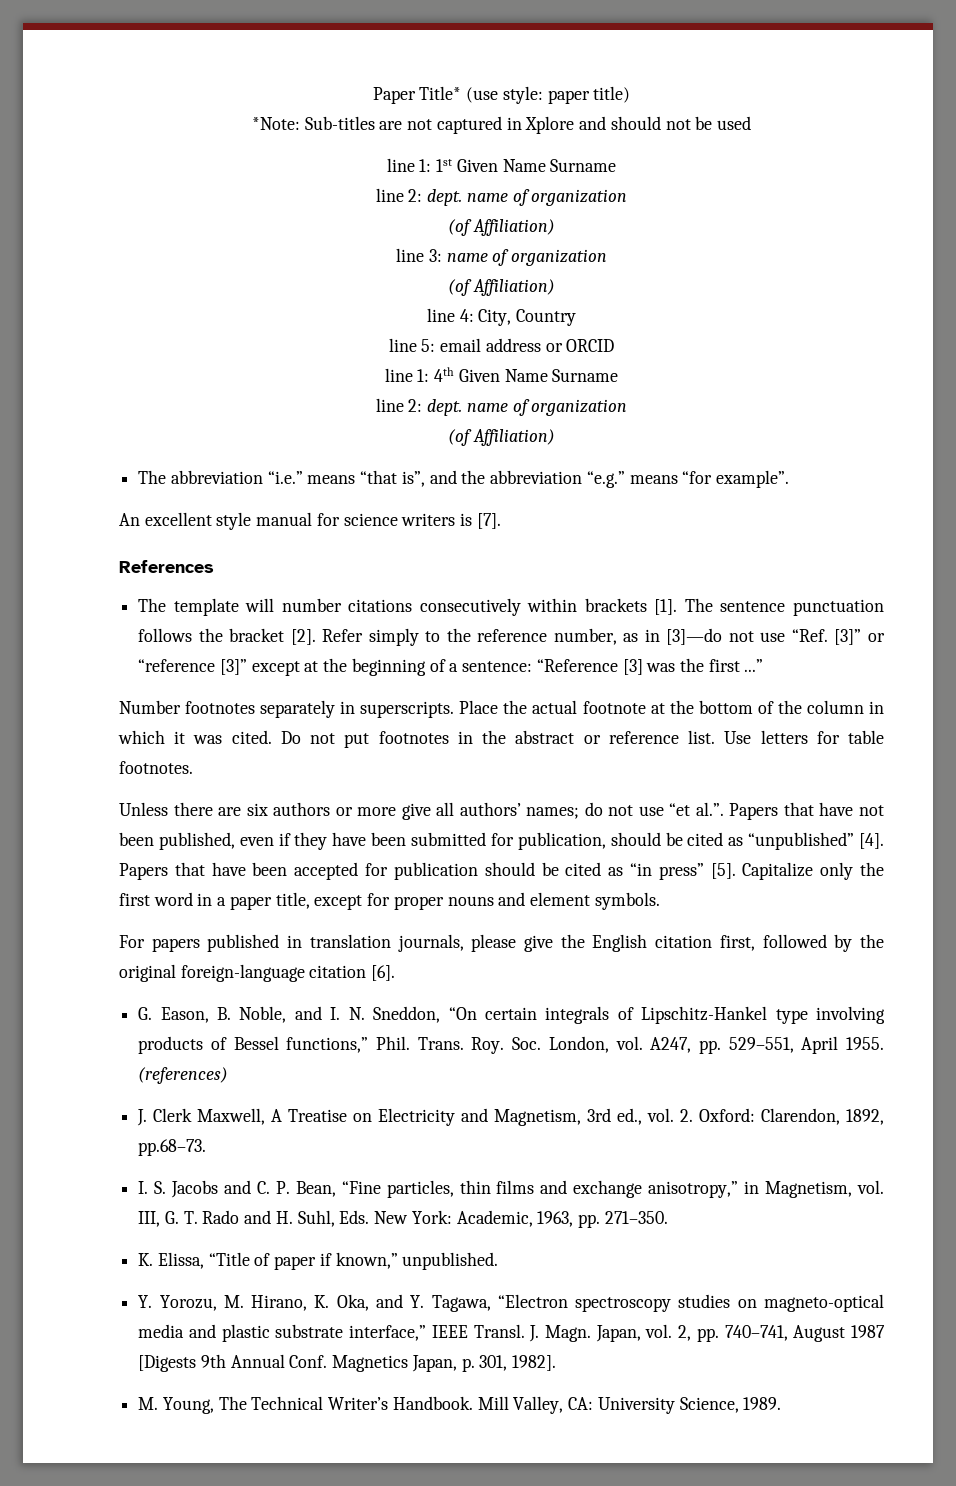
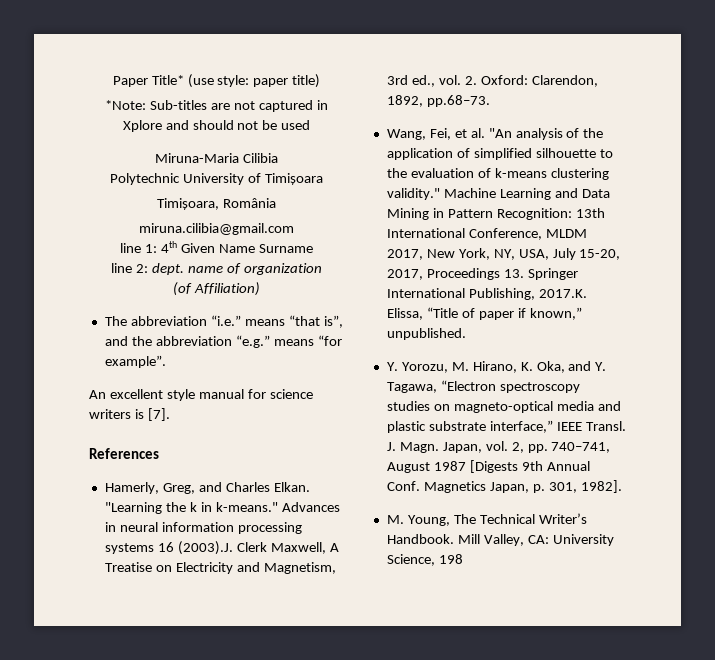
- line 1: 1st Given Name Surname
- line 2: dept. name of organization
- (of Affiliation)
- line 3: name of organization
- (of Affiliation)
- line 4: City, Country
- line 5: email address or ORCID
+ Miruna-Maria Cilibia
+ Polytechnic University of Timișoara
+ Timișoara, România
+ miruna.cilibia@gmail.com
- The template will number citations consecutively within brackets [1]. The sentence punctuation follows the bracket [2]. Refer simply to the reference number, as in [3]—do not use “Ref. [3]” or “reference [3]” except at the beginning of a sentence: “Reference [3] was the first ...”
- Number footnotes separately in superscripts. Place the actual footnote at the bottom of the column in which it was cited. Do not put footnotes in the abstract or reference list. Use letters for table footnotes.
- Unless there are six authors or more give all authors’ names; do not use “et al.”. Papers that have not been published, even if they have been submitted for publication, should be cited as “unpublished” [4]. Papers that have been accepted for publication should be cited as “in press” [5]. Capitalize only the first word in a paper title, except for proper nouns and element symbols.
- For papers published in translation journals, please give the English citation first, followed by the original foreign-language citation [6].
- G. Eason, B. Noble, and I. N. Sneddon, “On certain integrals of Lipschitz-Hankel type involving products of Bessel functions,” Phil. Trans. Roy. Soc. London, vol. A247, pp. 529–551, April 1955. (references)
- J. Clerk Maxwell, A Treatise on Electricity and Magnetism, 3rd ed., vol. 2. Oxford: Clarendon, 1892, pp.68–73.
+ Hamerly, Greg, and Charles Elkan. "Learning the k in k-means." Advances in neural information processing systems 16 (2003).J. Clerk Maxwell, A Treatise on Electricity and Magnetism, 3rd ed., vol. 2. Oxford: Clarendon, 1892, pp.68–73.
- I. S. Jacobs and C. P. Bean, “Fine particles, thin films and exchange anisotropy,” in Magnetism, vol. III, G. T. Rado and H. Suhl, Eds. New York: Academic, 1963, pp. 271–350.
- K. Elissa, “Title of paper if known,” unpublished.
+ Wang, Fei, et al. "An analysis of the application of simplified silhouette to the evaluation of k-means clustering validity." Machine Learning and Data Mining in Pattern Recognition: 13th International Conference, MLDM 2017, New York, NY, USA, July 15-20, 2017, Proceedings 13. Springer International Publishing, 2017.K. Elissa, “Title of paper if known,” unpublished.
- Mill Valley, CA: University Science, 1989.
+ Mill Valley, CA: University Science, 198

